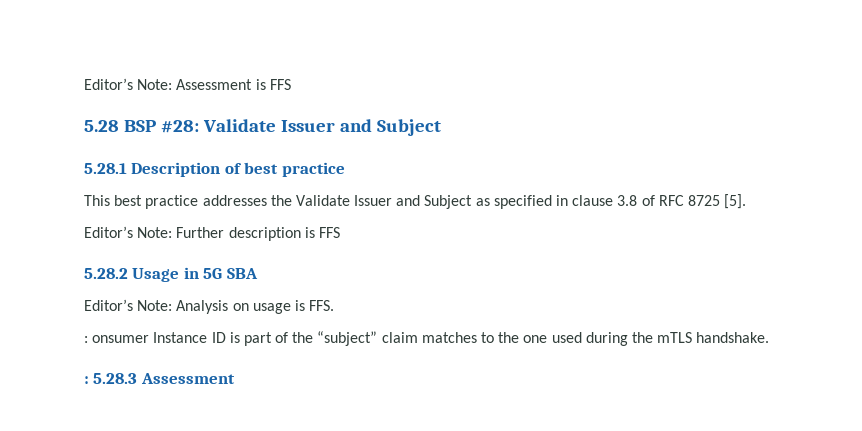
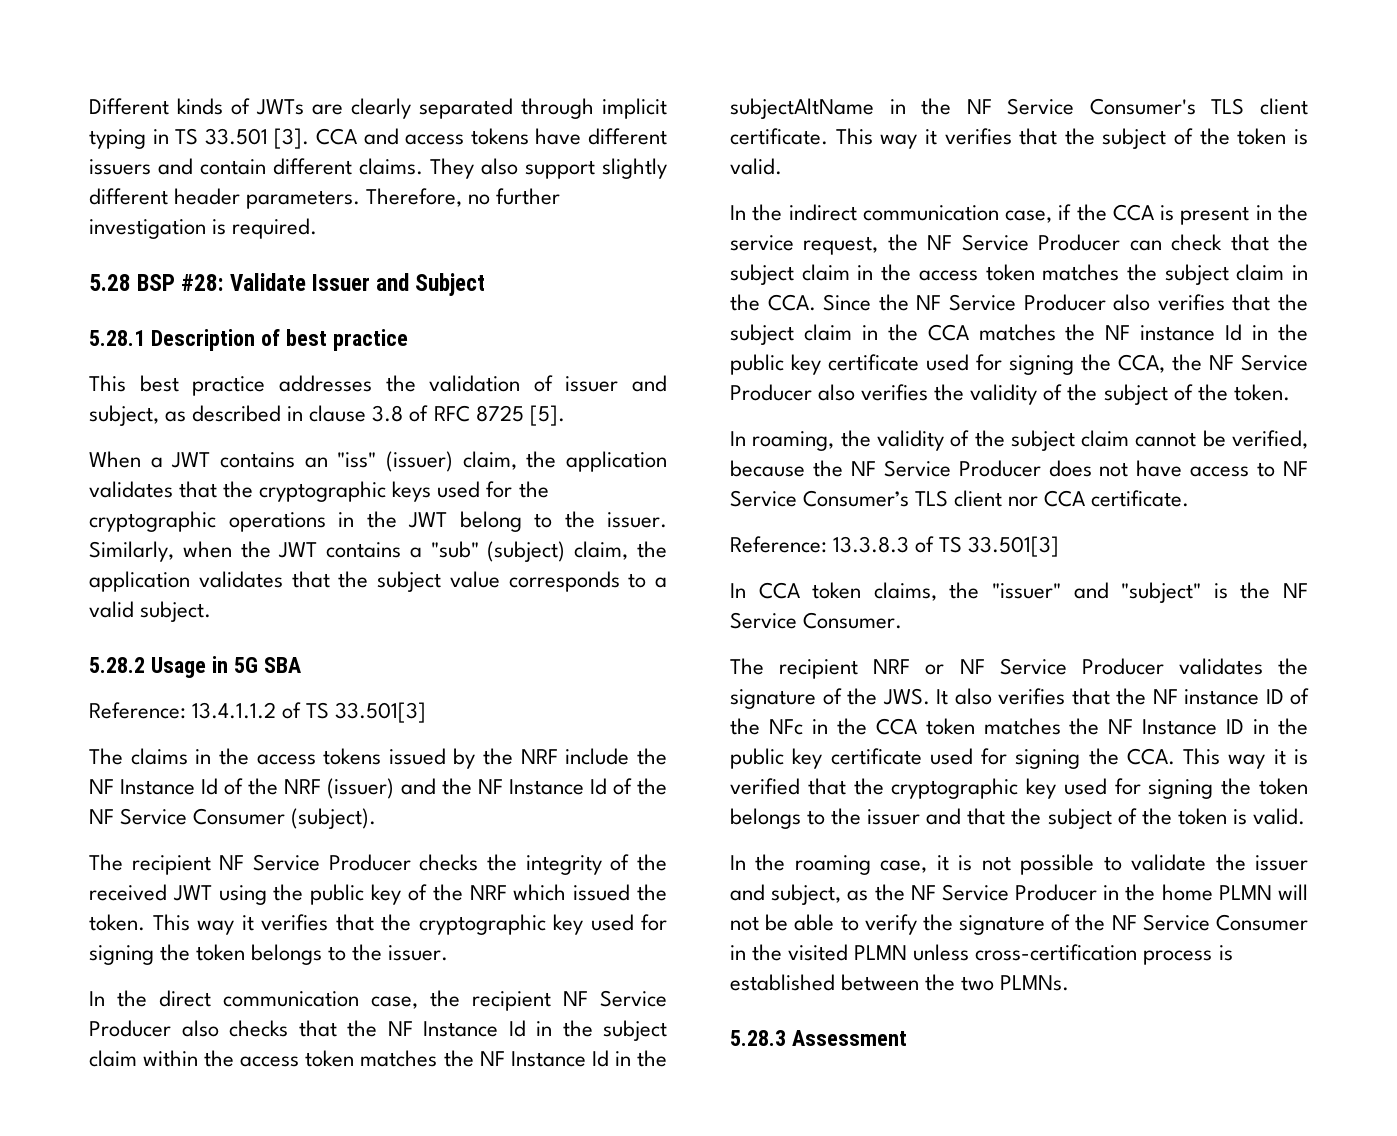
- Editor’s Note: Assessment is FFS
+ Different kinds of JWTs are clearly separated through implicit typing in TS 33.501 [3]. CCA and access tokens have different issuers and contain different claims. They also support slightly different header parameters. Therefore, no further investigation is required.
- This best practice addresses the Validate Issuer and Subject as specified in clause 3.8 of RFC 8725 [5].
+ This best practice addresses the validation of issuer and subject, as described in clause 3.8 of RFC 8725 [5].
- Editor’s Note: Further description is FFS
+ When a JWT contains an "iss" (issuer) claim, the application validates that the cryptographic keys used for the cryptographic operations in the JWT belong to the issuer. Similarly, when the JWT contains a "sub" (subject) claim, the application validates that the subject value corresponds to a valid subject.
- Editor’s Note: Analysis on usage is FFS.
- : onsumer Instance ID is part of the “subject” claim matches to the one used during the mTLS handshake.
- : 5.28.3 Assessment
+ Reference: 13.4.1.1.2 of TS 33.501[3]
+ The claims in the access tokens issued by the NRF include the NF Instance Id of the NRF (issuer) and the NF Instance Id of the NF Service Consumer (subject).
+ The recipient NF Service Producer checks the integrity of the received JWT using the public key of the NRF which issued the token. This way it verifies that the cryptographic key used for signing the token belongs to the issuer.
+ In the direct communication case, the recipient NF Service Producer also checks that the NF Instance Id in the subject claim within the access token matches the NF Instance Id in the subjectAltName in the NF Service Consumer's TLS client certificate. This way it verifies that the subject of the token is valid.
+ In the indirect communication case, if the CCA is present in the service request, the NF Service Producer can check that the subject claim in the access token matches the subject claim in the CCA. Since the NF Service Producer also verifies that the subject claim in the CCA matches the NF instance Id in the public key certificate used for signing the CCA, the NF Service Producer also verifies the validity of the subject of the token.
+ In roaming, the validity of the subject claim cannot be verified, because the NF Service Producer does not have access to NF Service Consumer’s TLS client nor CCA certificate.
+ Reference: 13.3.8.3 of TS 33.501[3]
+ In CCA token claims, the "issuer" and "subject" is the NF Service Consumer.
+ The recipient NRF or NF Service Producer validates the signature of the JWS. It also verifies that the NF instance ID of the NFc in the CCA token matches the NF Instance ID in the public key certificate used for signing the CCA. This way it is verified that the cryptographic key used for signing the token belongs to the issuer and that the subject of the token is valid.
+ In the roaming case, it is not possible to validate the issuer and subject, as the NF Service Producer in the home PLMN will not be able to verify the signature of the NF Service Consumer in the visited PLMN unless cross-certification process is established between the two PLMNs.
+ 5.28.3 Assessment

